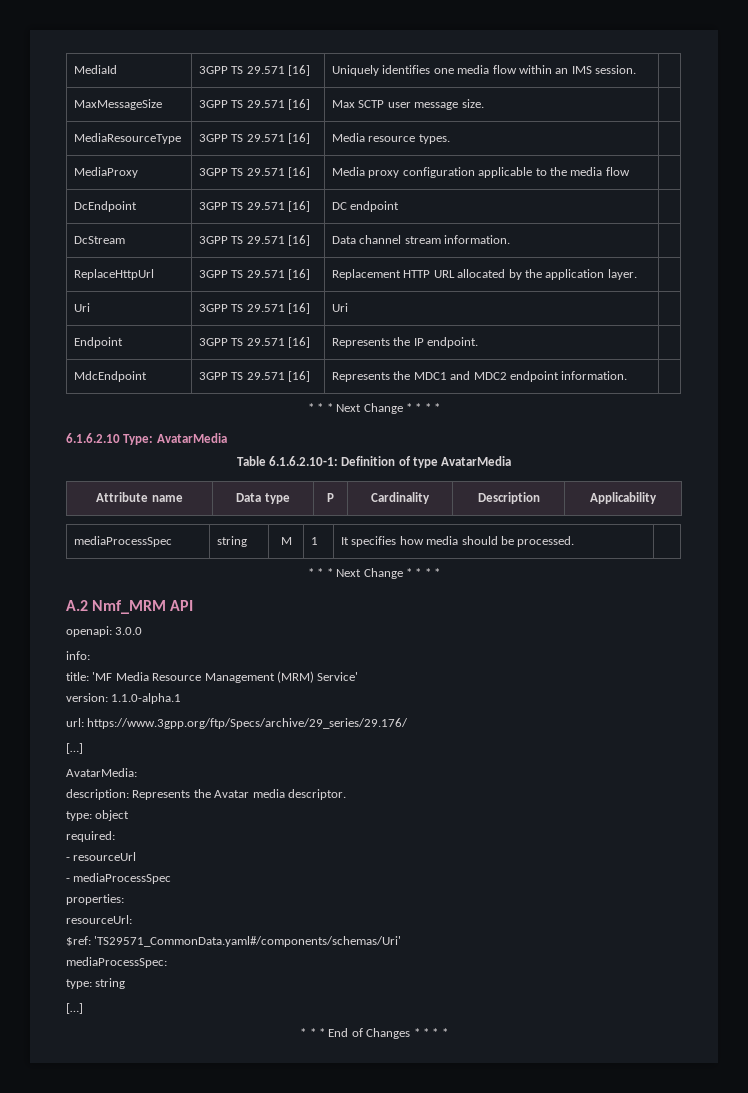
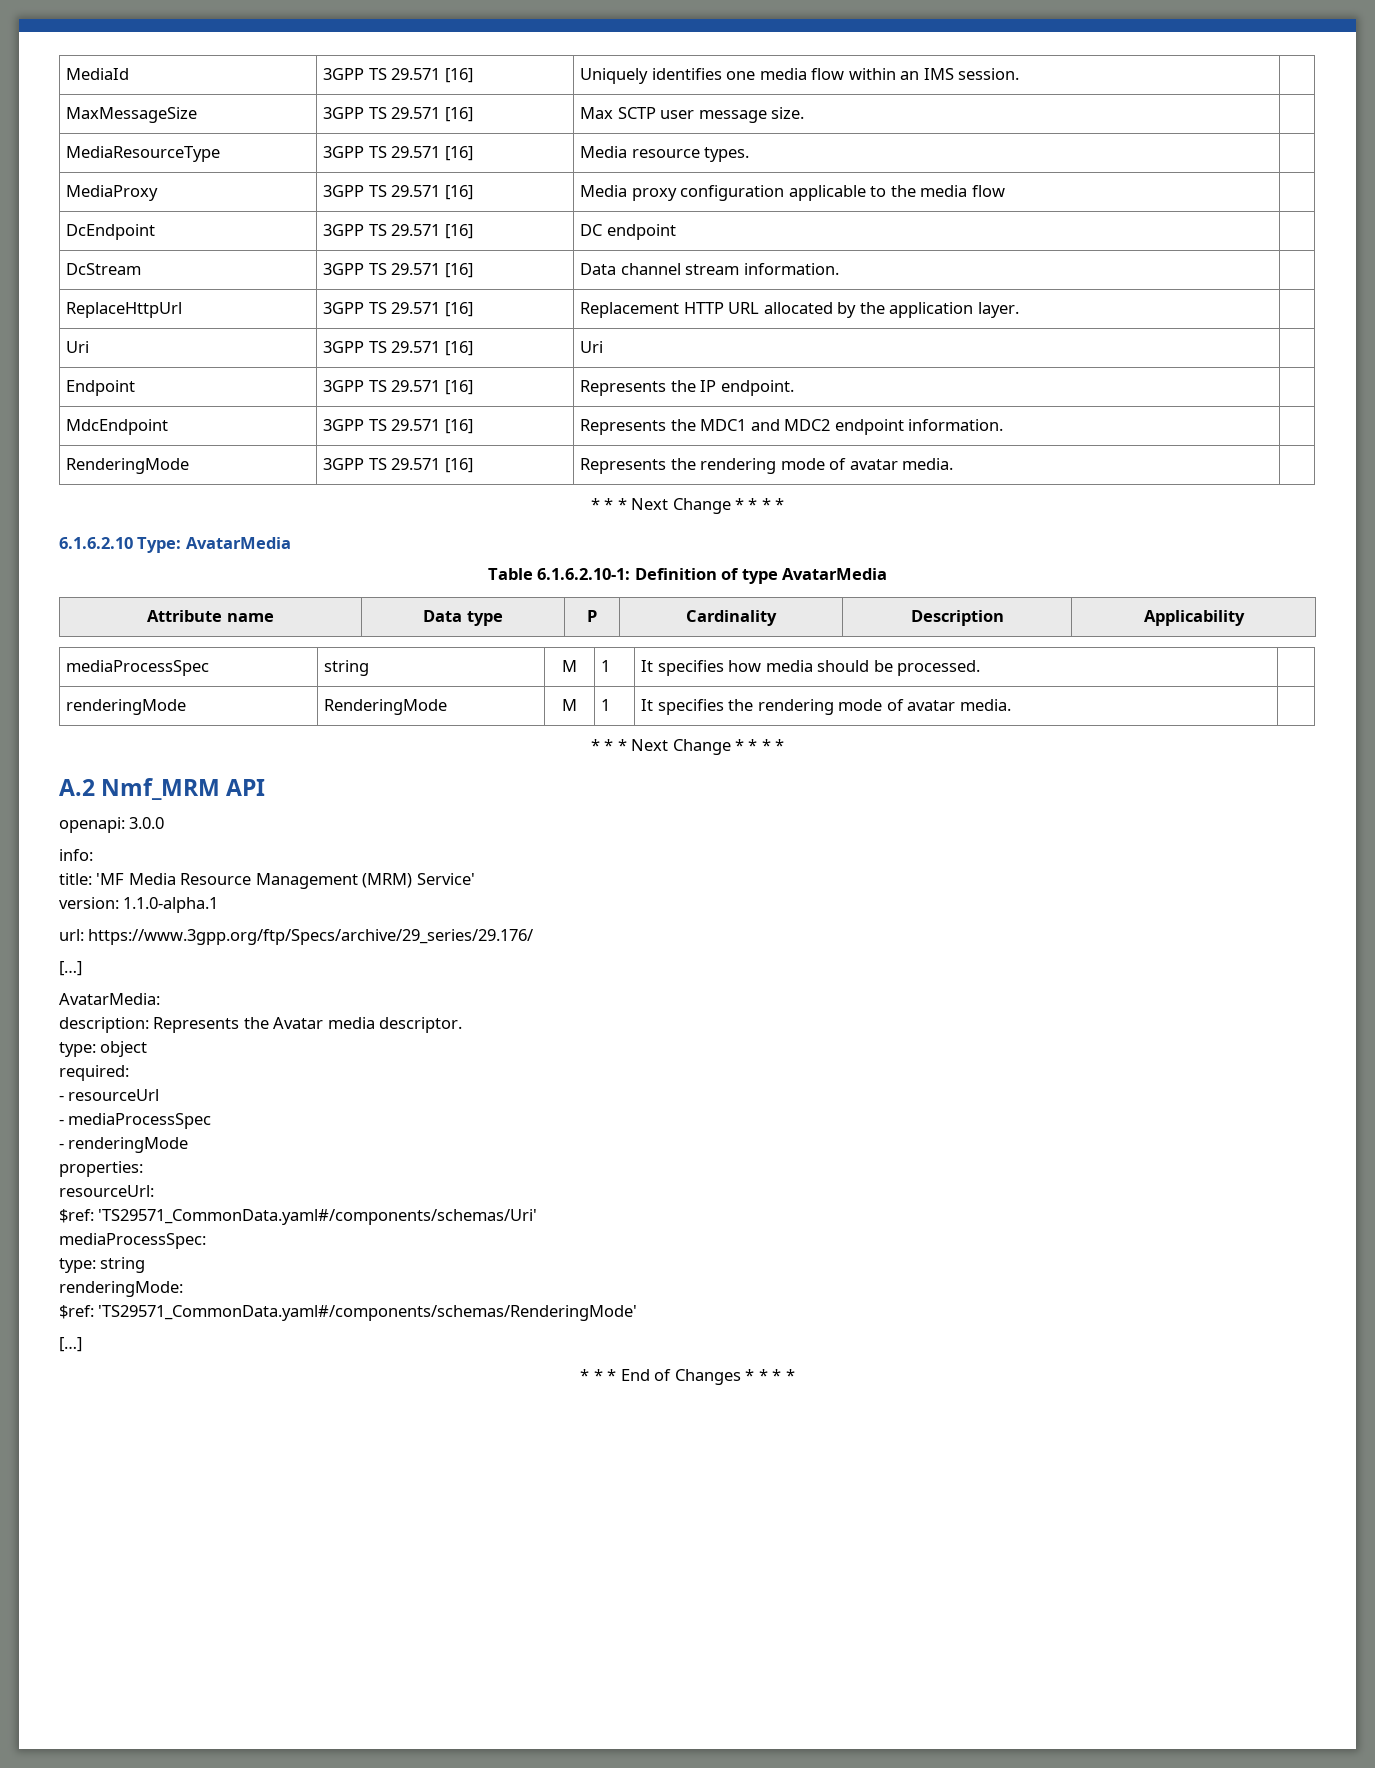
+ RenderingMode | 3GPP TS 29.571 [16] | Represents the rendering mode of avatar media. |
+ renderingMode | RenderingMode | M | 1 | It specifies the rendering mode of avatar media. |
+ - renderingMode
+ renderingMode:
+ $ref: 'TS29571_CommonData.yaml#/components/schemas/RenderingMode'

